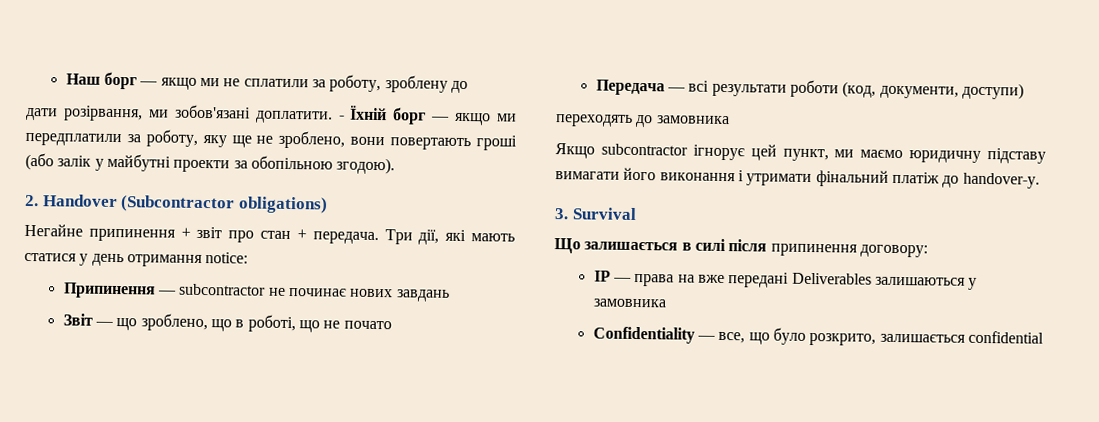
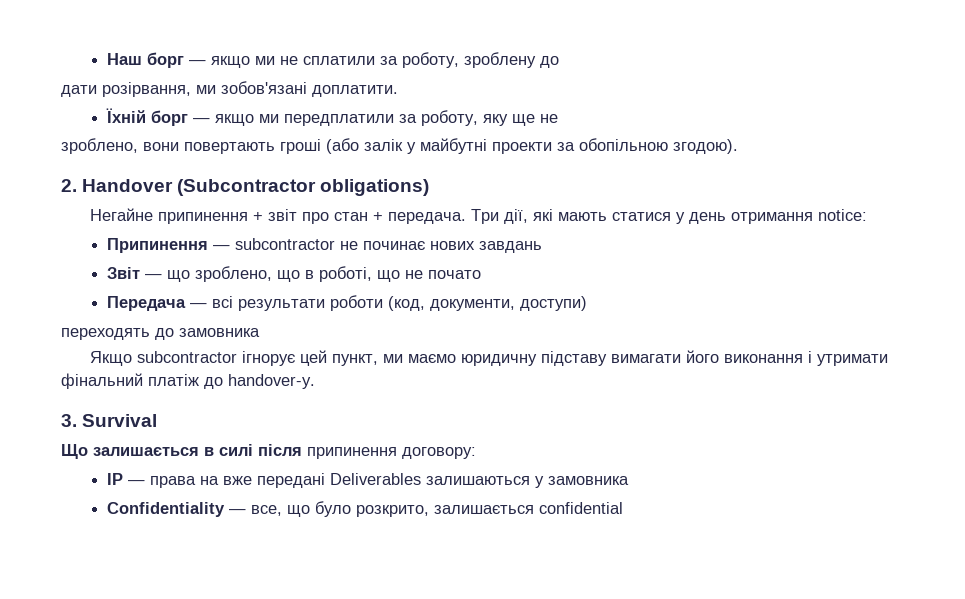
- дати розірвання, ми зобов'язані доплатити. - Їхній борг — якщо ми передплатили за роботу, яку ще не зроблено, вони повертають гроші (або залік у майбутні проекти за обопільною згодою).
+ дати розірвання, ми зобов'язані доплатити.
+ Їхній борг — якщо ми передплатили за роботу, яку ще не
+ зроблено, вони повертають гроші (або залік у майбутні проекти за обопільною згодою).

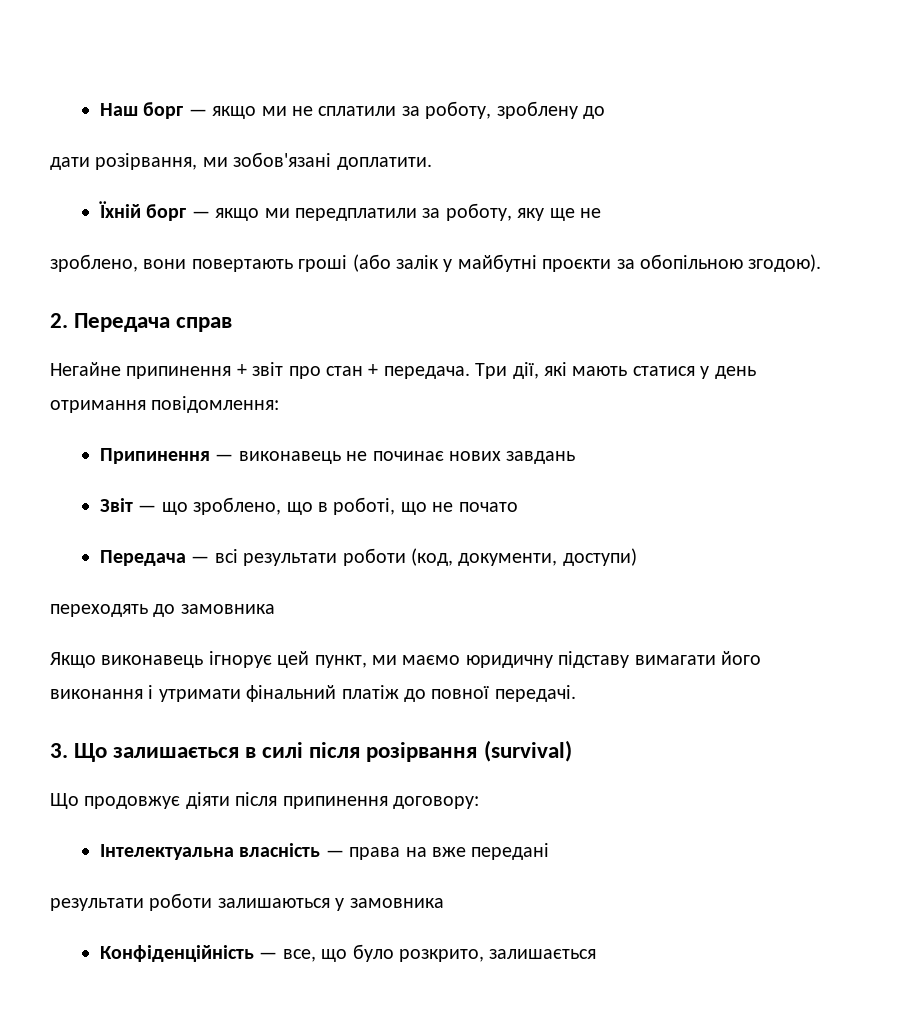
- зроблено, вони повертають гроші (або залік у майбутні проекти за обопільною згодою).
+ зроблено, вони повертають гроші (або залік у майбутні проєкти за обопільною згодою).
- 2. Handover (Subcontractor obligations)
+ 2. Передача справ
- Три дії, які мають статися у день отримання notice:
+ Три дії, які мають статися у день отримання повідомлення:
- Припинення — subcontractor не починає нових завдань
+ Припинення — виконавець не починає нових завдань
- Якщо subcontractor ігнорує цей пункт, ми маємо юридичну підставу вимагати його виконання і утримати фінальний платіж до handover-у.
+ Якщо виконавець ігнорує цей пункт, ми маємо юридичну підставу вимагати його виконання і утримати фінальний платіж до повної передачі.
- 3. Survival
- Що залишається в силі після припинення договору:
+ 3. Що залишається в силі після розірвання (survival)
+ Що продовжує діяти після припинення договору:
- IP — права на вже передані Deliverables залишаються у замовника
+ Інтелектуальна власність — права на вже передані
+ результати роботи залишаються у замовника
- Confidentiality — все, що було розкрито, залишається confidential
+ Конфіденційність — все, що було розкрито, залишається

